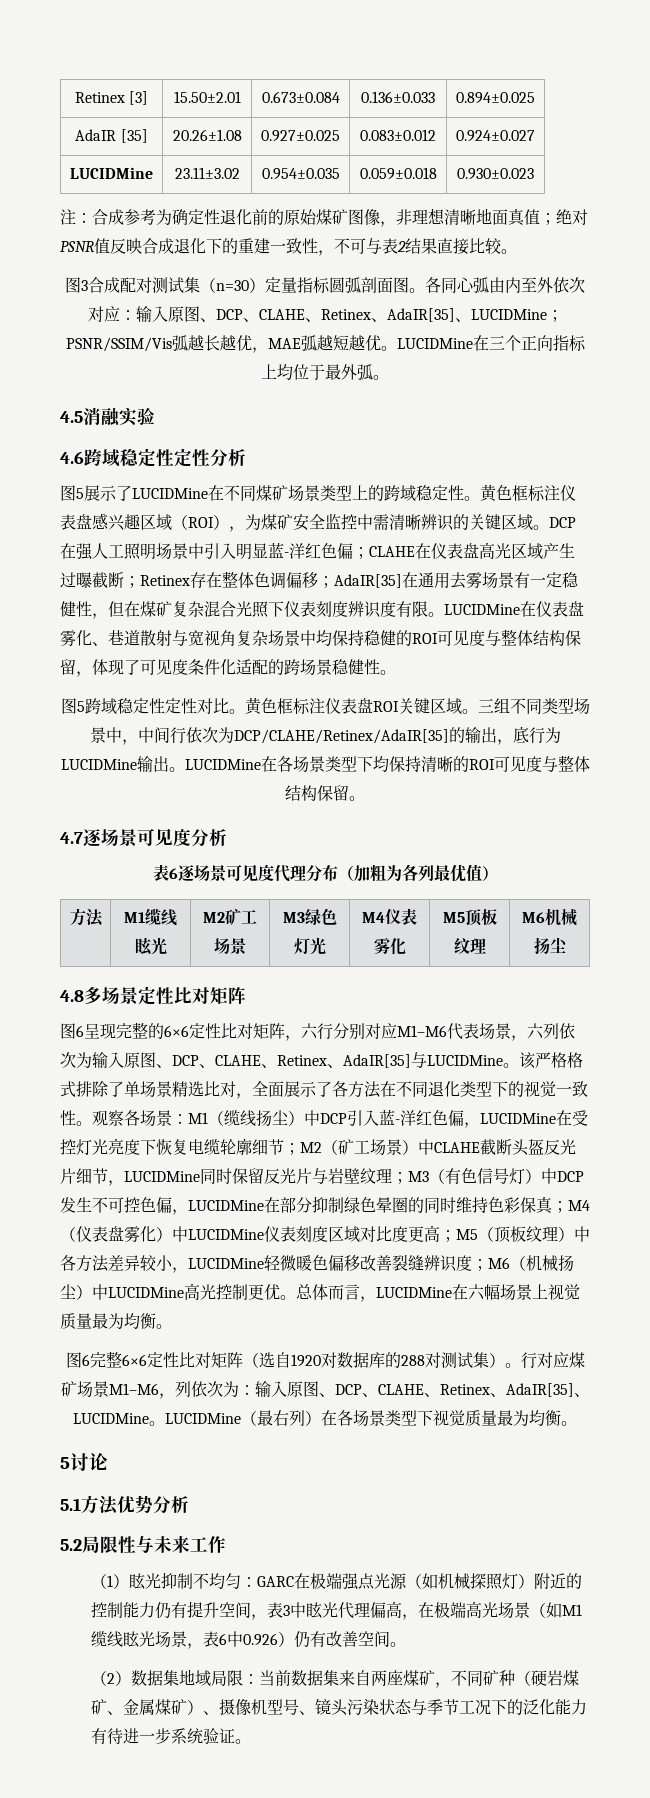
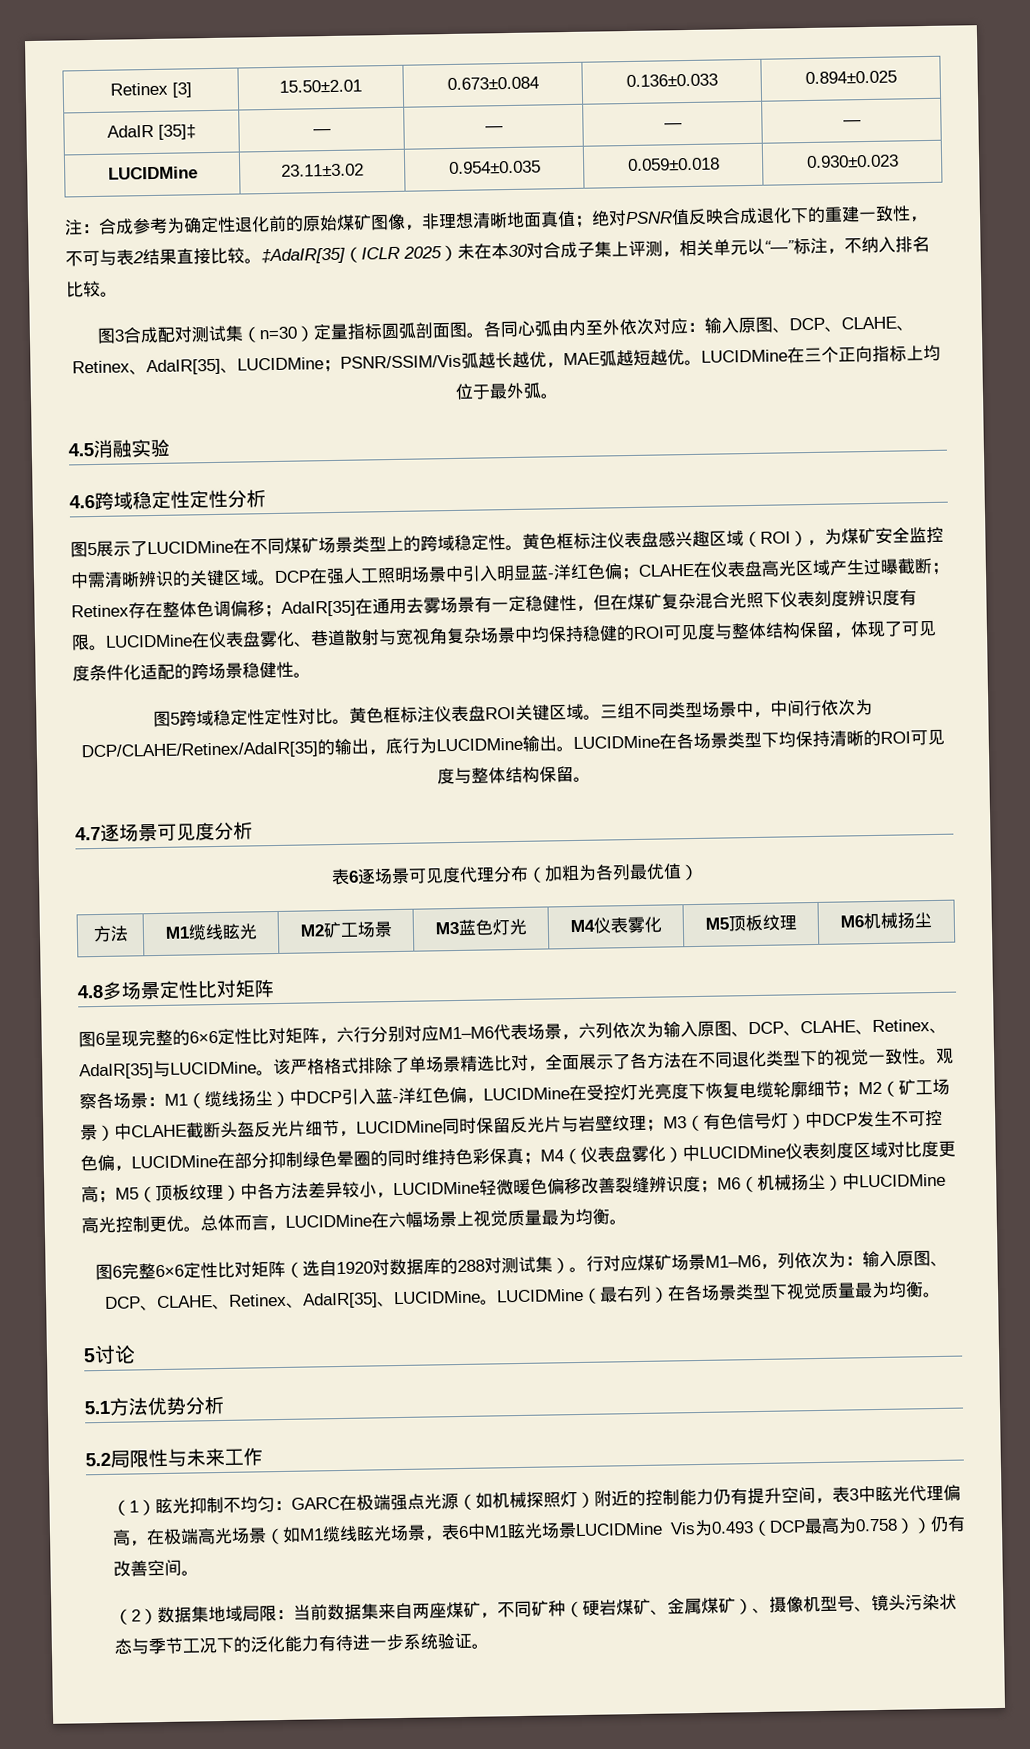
- AdaIR [35] | 20.26±1.08 | 0.927±0.025 | 0.083±0.012 | 0.924±0.027
+ AdaIR [35]‡ | — | — | — | —
+ ‡AdaIR[35]（ICLR 2025）未在本30对合成子集上评测，相关单元以“—”标注，不纳入排名比较。
- 方法 | M1缆线眩光 | M2矿工场景 | M3绿色灯光 | M4仪表雾化 | M5顶板纹理 | M6机械扬尘
+ 方法 | M1缆线眩光 | M2矿工场景 | M3蓝色灯光 | M4仪表雾化 | M5顶板纹理 | M6机械扬尘
- （1）眩光抑制不均匀：GARC在极端强点光源（如机械探照灯）附近的控制能力仍有提升空间，表3中眩光代理偏高，在极端高光场景（如M1缆线眩光场景，表6中0.926）仍有改善空间。
+ （1）眩光抑制不均匀：GARC在极端强点光源（如机械探照灯）附近的控制能力仍有提升空间，表3中眩光代理偏高，在极端高光场景（如M1缆线眩光场景，表6中M1眩光场景LUCIDMine Vis为0.493（DCP最高为0.758））仍有改善空间。

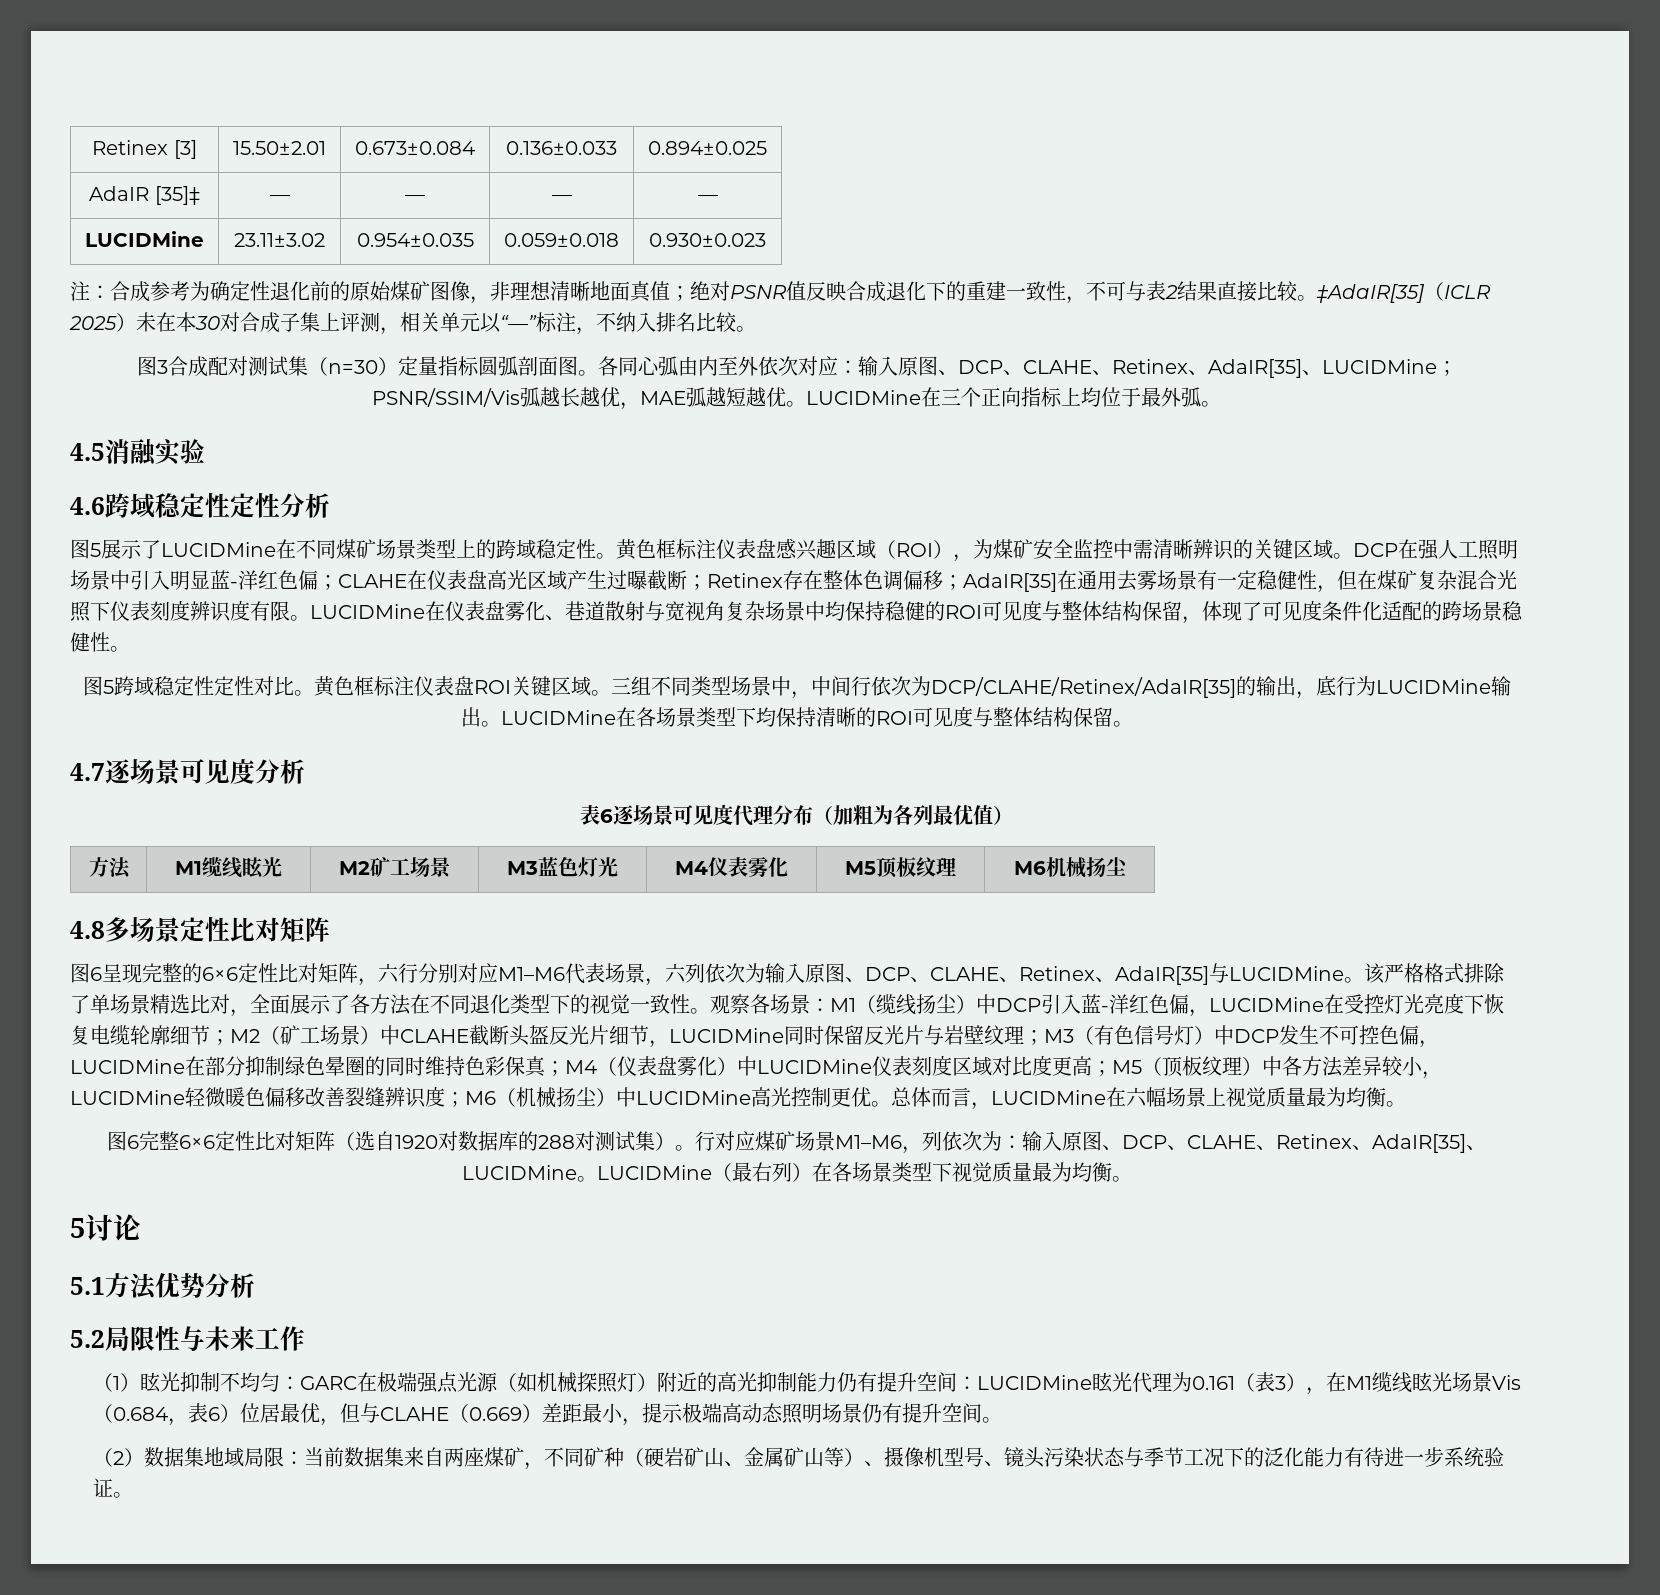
- （1）眩光抑制不均匀：GARC在极端强点光源（如机械探照灯）附近的控制能力仍有提升空间，表3中眩光代理偏高，在极端高光场景（如M1缆线眩光场景，表6中M1眩光场景LUCIDMine Vis为0.493（DCP最高为0.758））仍有改善空间。
+ （1）眩光抑制不均匀：GARC在极端强点光源（如机械探照灯）附近的高光抑制能力仍有提升空间：LUCIDMine眩光代理为0.161（表3），在M1缆线眩光场景Vis（0.684，表6）位居最优，但与CLAHE（0.669）差距最小，提示极端高动态照明场景仍有提升空间。
- （2）数据集地域局限：当前数据集来自两座煤矿，不同矿种（硬岩煤矿、金属煤矿）、摄像机型号、镜头污染状态与季节工况下的泛化能力有待进一步系统验证。
+ （2）数据集地域局限：当前数据集来自两座煤矿，不同矿种（硬岩矿山、金属矿山等）、摄像机型号、镜头污染状态与季节工况下的泛化能力有待进一步系统验证。

